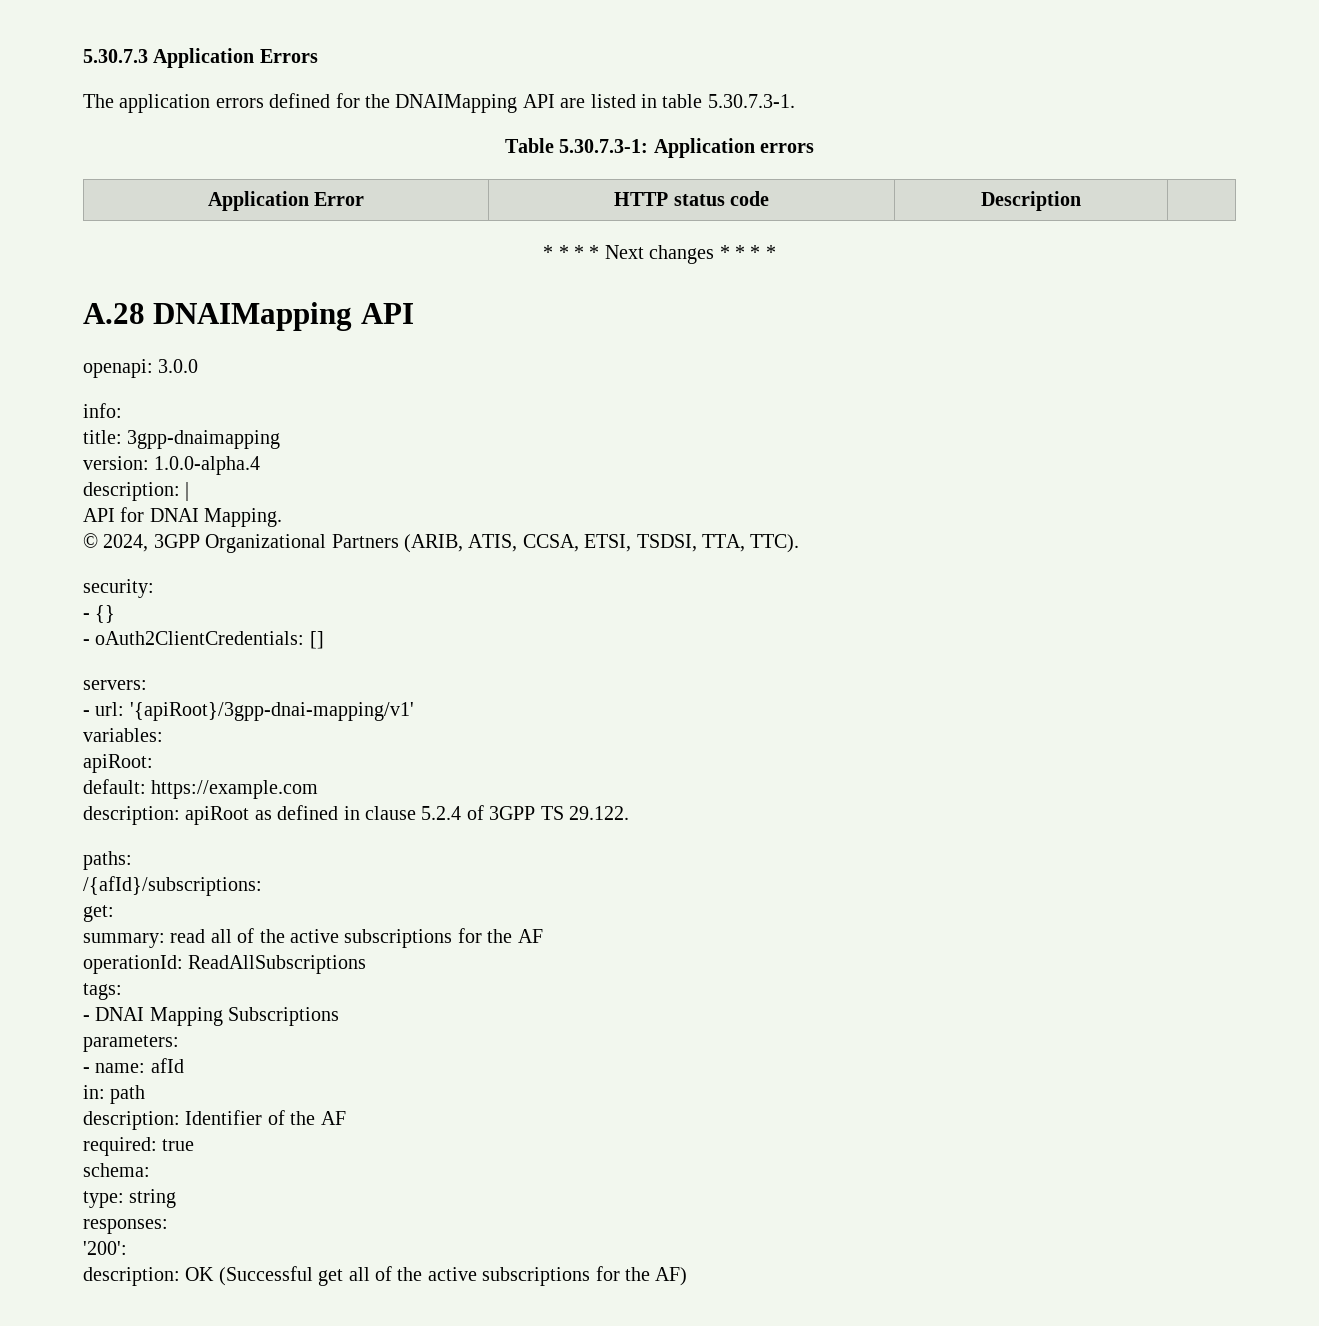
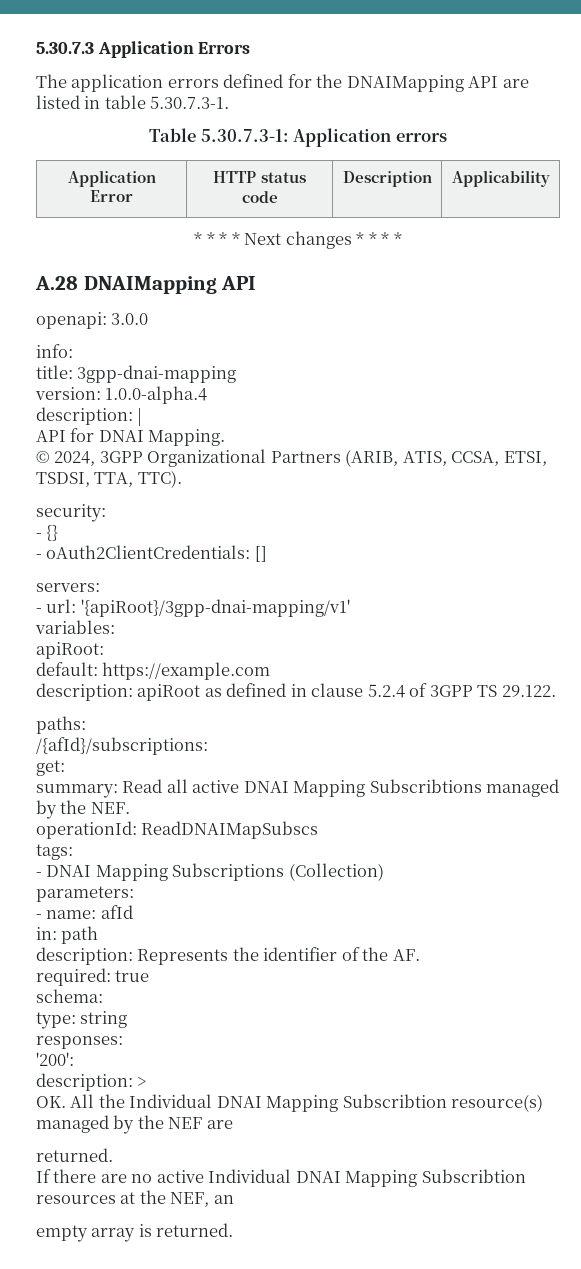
- Application Error | HTTP status code | Description |
+ Application Error | HTTP status code | Description | Applicability
- title: 3gpp-dnaimapping
+ title: 3gpp-dnai-mapping
- summary: read all of the active subscriptions for the AF
+ summary: Read all active DNAI Mapping Subscribtions managed by the NEF.
- operationId: ReadAllSubscriptions
+ operationId: ReadDNAIMapSubscs
- - DNAI Mapping Subscriptions
+ - DNAI Mapping Subscriptions (Collection)
- description: Identifier of the AF
+ description: Represents the identifier of the AF.
- description: OK (Successful get all of the active subscriptions for the AF)
+ description: >
+ OK. All the Individual DNAI Mapping Subscribtion resource(s) managed by the NEF are
+ returned.
+ If there are no active Individual DNAI Mapping Subscribtion resources at the NEF, an
+ empty array is returned.

